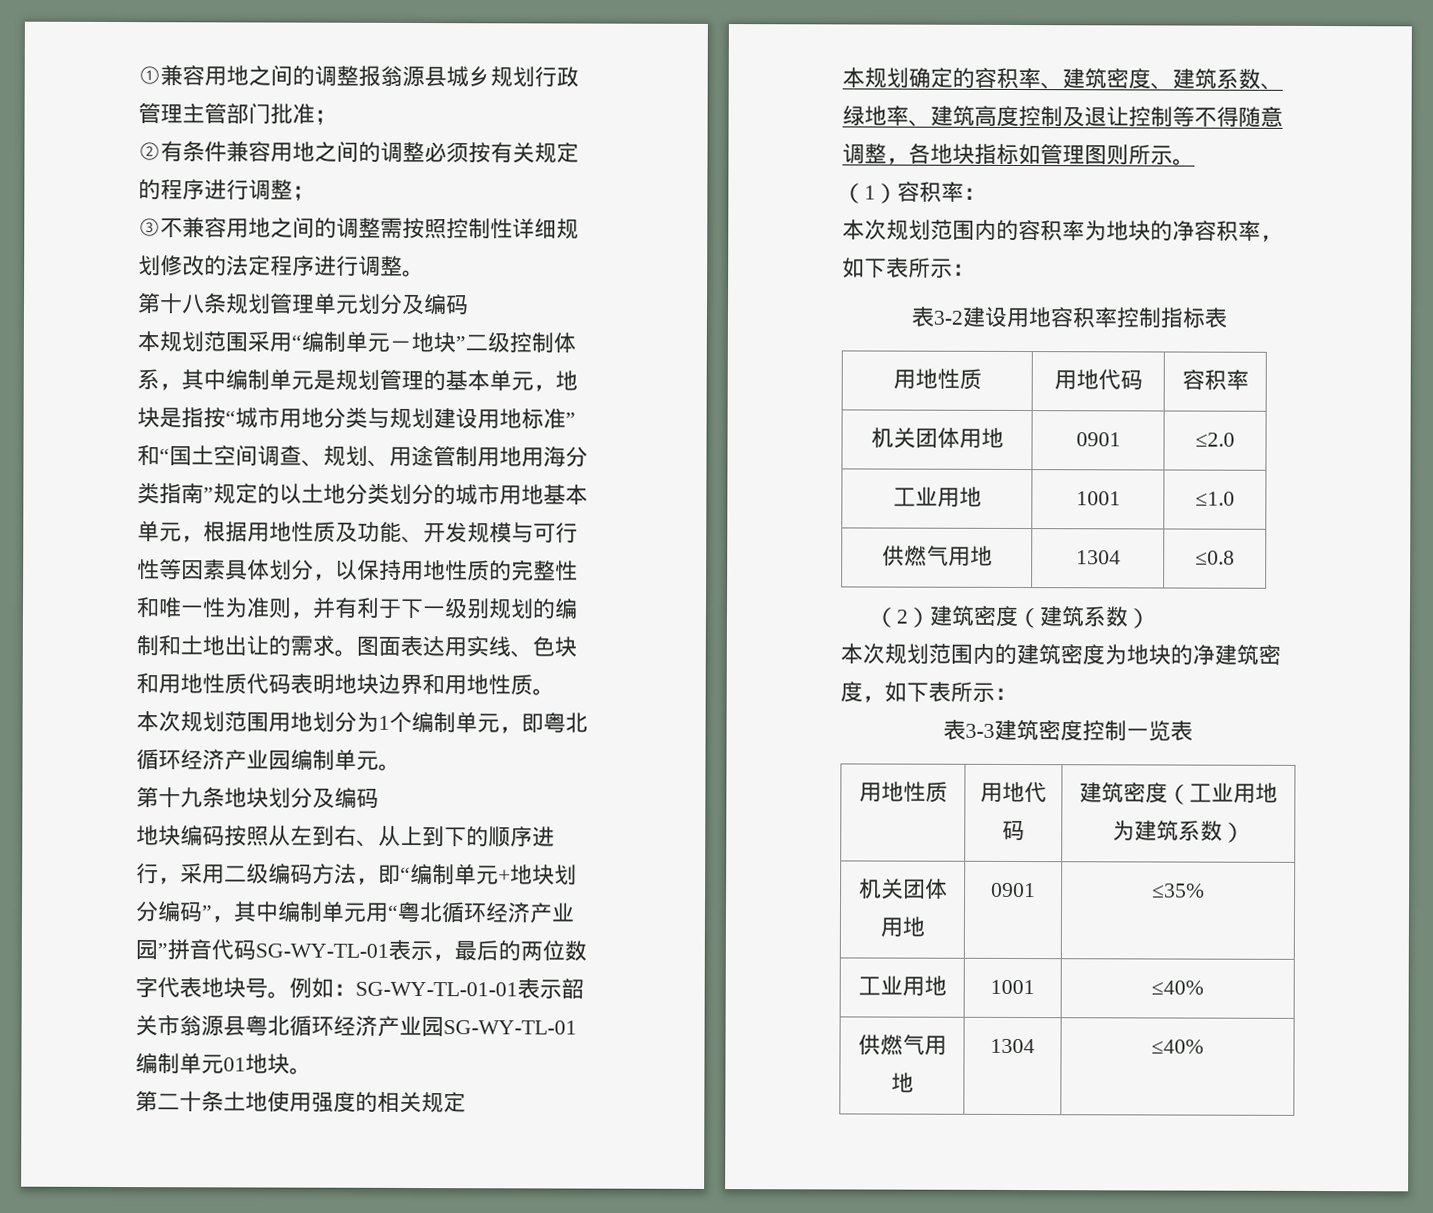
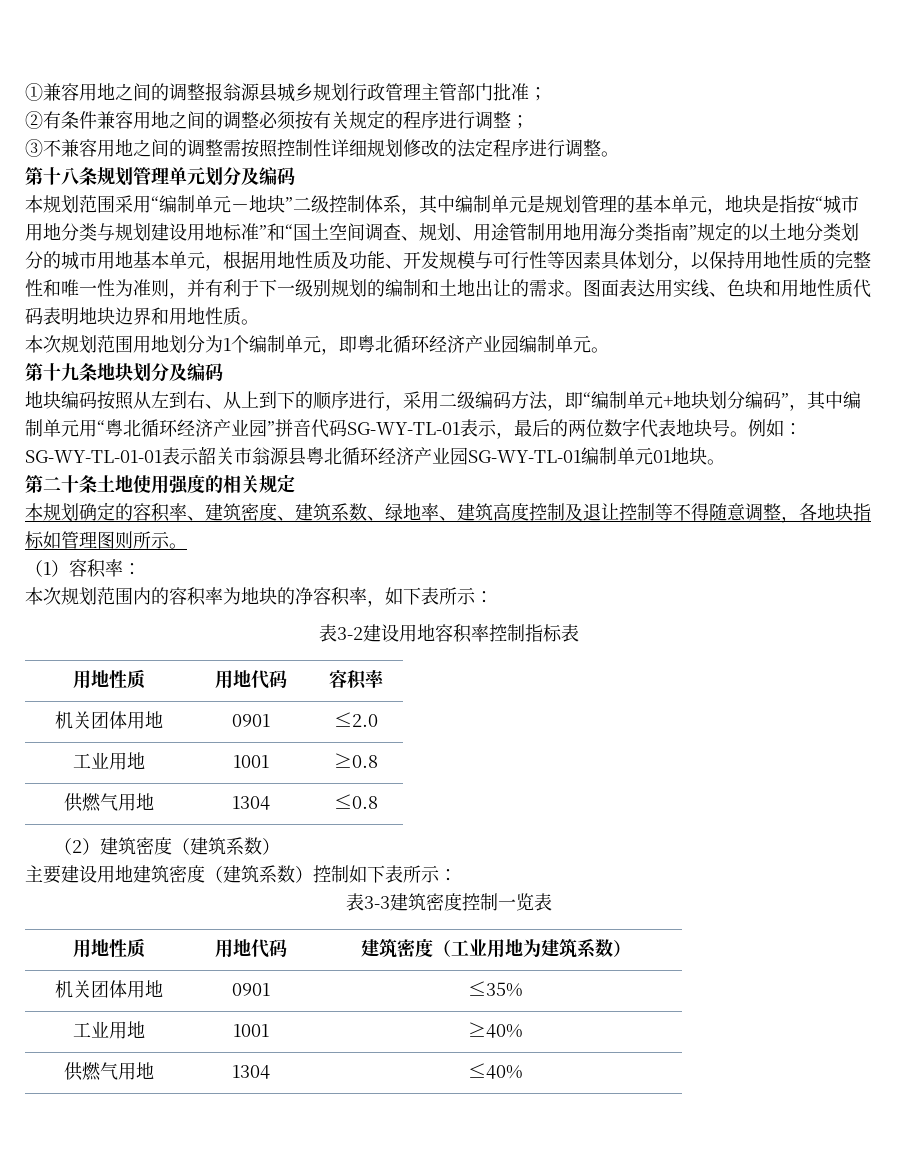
- 工业用地 | 1001 | ≤1.0
+ 工业用地 | 1001 | ≥0.8
- 本次规划范围内的建筑密度为地块的净建筑密度，如下表所示：
+ 主要建设用地建筑密度（建筑系数）控制如下表所示：
- 工业用地 | 1001 | ≤40%
+ 工业用地 | 1001 | ≥40%

